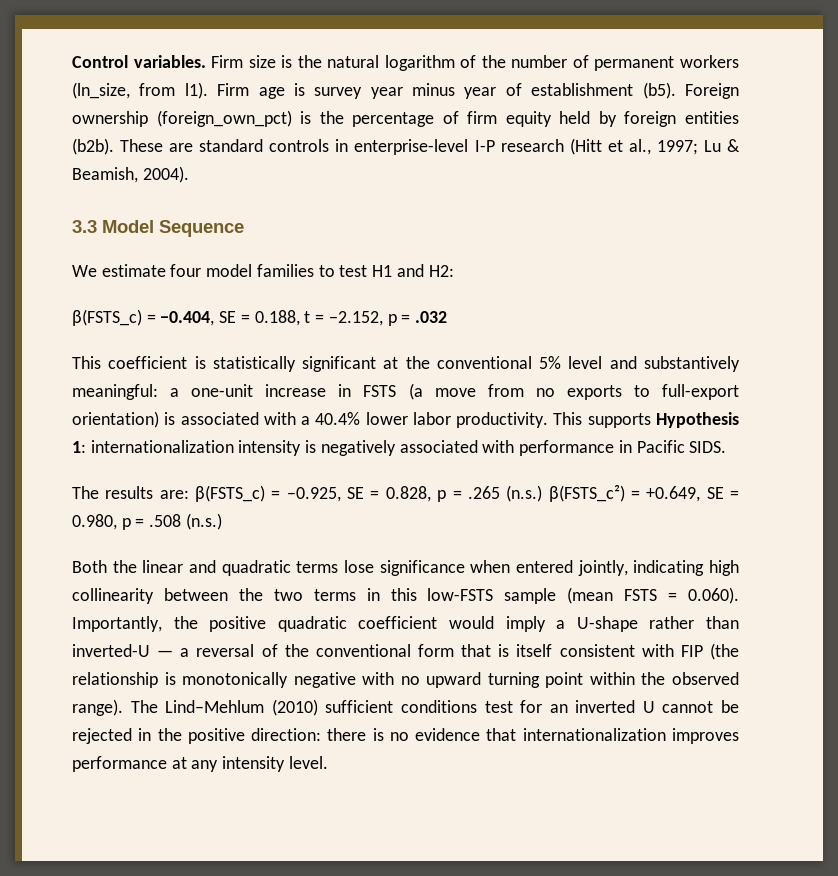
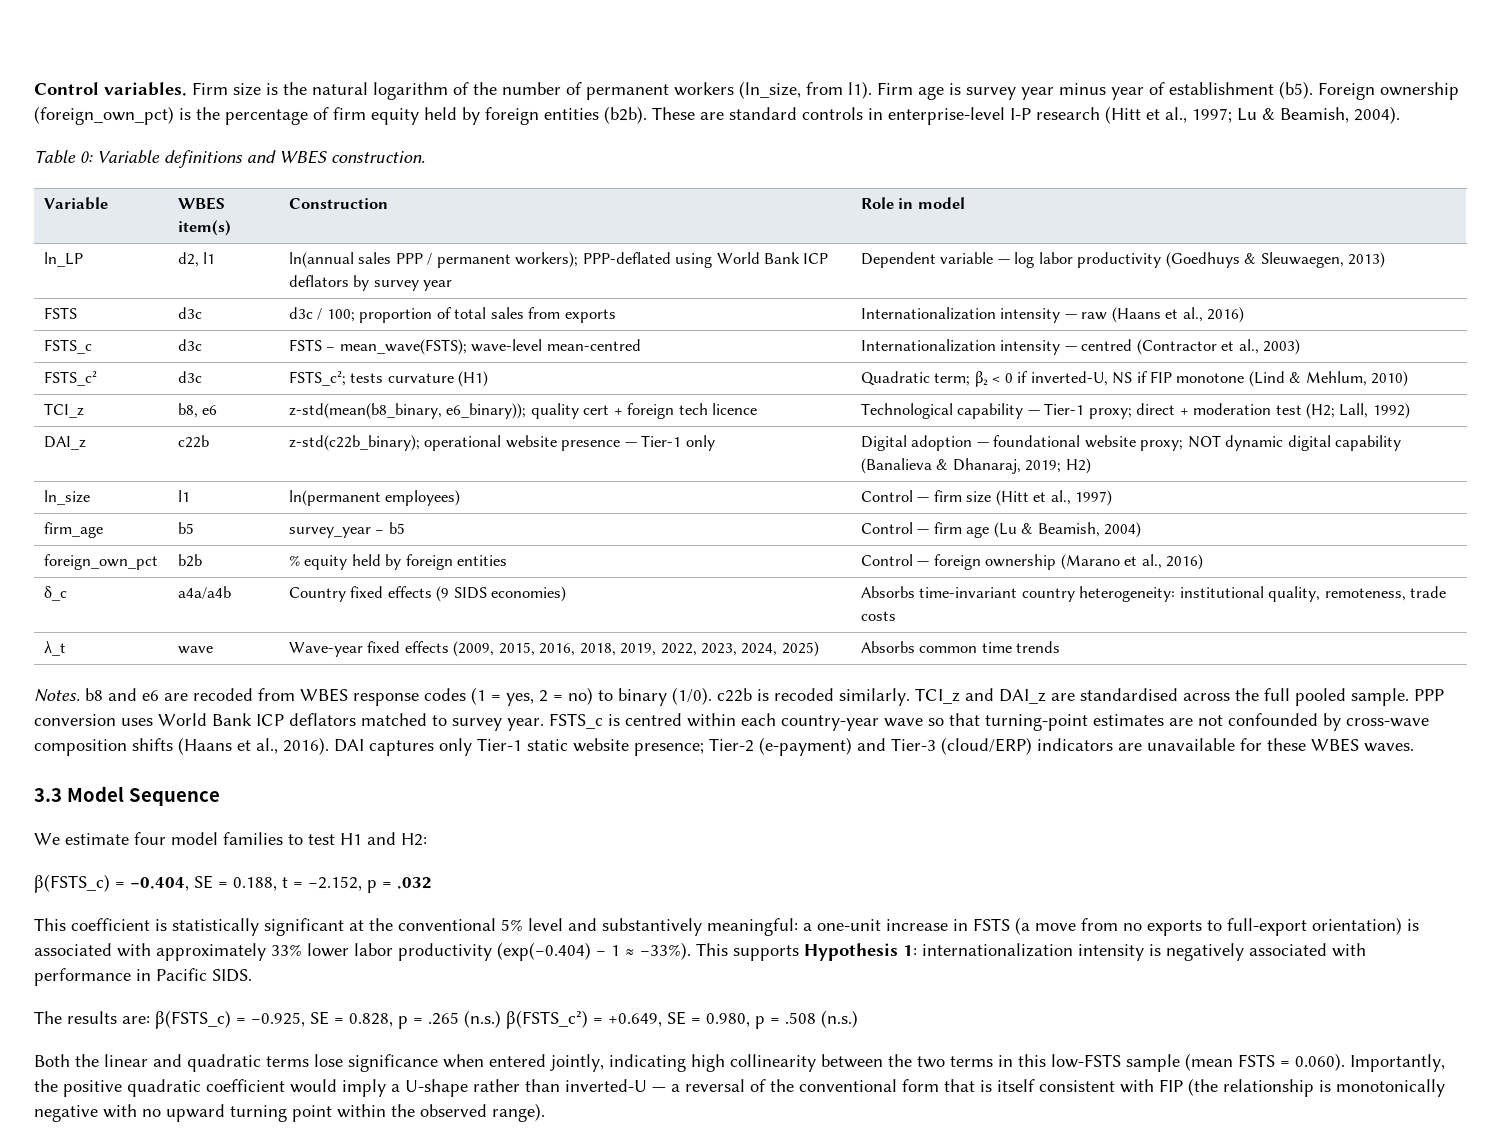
+ Table 0: Variable definitions and WBES construction.
+ Variable | WBES item(s) | Construction | Role in model
+ ln_LP | d2, l1 | ln(annual sales PPP / permanent workers); PPP-deflated using World Bank ICP deflators by survey year | Dependent variable — log labor productivity (Goedhuys & Sleuwaegen, 2013)
+ FSTS | d3c | d3c / 100; proportion of total sales from exports | Internationalization intensity — raw (Haans et al., 2016)
+ FSTS_c | d3c | FSTS − mean_wave(FSTS); wave-level mean-centred | Internationalization intensity — centred (Contractor et al., 2003)
+ FSTS_c² | d3c | FSTS_c²; tests curvature (H1) | Quadratic term; β₂ < 0 if inverted-U, NS if FIP monotone (Lind & Mehlum, 2010)
+ TCI_z | b8, e6 | z-std(mean(b8_binary, e6_binary)); quality cert + foreign tech licence | Technological capability — Tier-1 proxy; direct + moderation test (H2; Lall, 1992)
+ DAI_z | c22b | z-std(c22b_binary); operational website presence — Tier-1 only | Digital adoption — foundational website proxy; NOT dynamic digital capability (Banalieva & Dhanaraj, 2019; H2)
+ ln_size | l1 | ln(permanent employees) | Control — firm size (Hitt et al., 1997)
+ firm_age | b5 | survey_year − b5 | Control — firm age (Lu & Beamish, 2004)
+ foreign_own_pct | b2b | % equity held by foreign entities | Control — foreign ownership (Marano et al., 2016)
+ δ_c | a4a/a4b | Country fixed effects (9 SIDS economies) | Absorbs time-invariant country heterogeneity: institutional quality, remoteness, trade costs
+ λ_t | wave | Wave-year fixed effects (2009, 2015, 2016, 2018, 2019, 2022, 2023, 2024, 2025) | Absorbs common time trends
+ Notes. b8 and e6 are recoded from WBES response codes (1 = yes, 2 = no) to binary (1/0). c22b is recoded similarly. TCI_z and DAI_z are standardised across the full pooled sample. PPP conversion uses World Bank ICP deflators matched to survey year. FSTS_c is centred within each country-year wave so that turning-point estimates are not confounded by cross-wave composition shifts (Haans et al., 2016). DAI captures only Tier-1 static website presence; Tier-2 (e-payment) and Tier-3 (cloud/ERP) indicators are unavailable for these WBES waves.
- This coefficient is statistically significant at the conventional 5% level and substantively meaningful: a one-unit increase in FSTS (a move from no exports to full-export orientation) is associated with a 40.4% lower labor productivity.
+ This coefficient is statistically significant at the conventional 5% level and substantively meaningful: a one-unit increase in FSTS (a move from no exports to full-export orientation) is associated with approximately 33% lower labor productivity (exp(−0.404) − 1 ≈ −33%).
- The Lind–Mehlum (2010) sufficient conditions test for an inverted U cannot be rejected in the positive direction: there is no evidence that internationalization improves performance at any intensity level.

